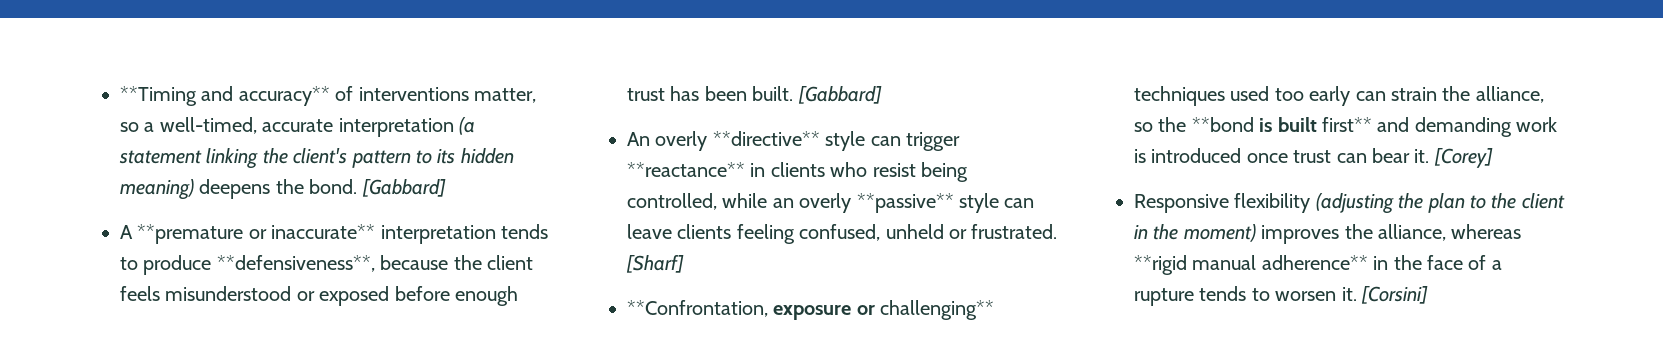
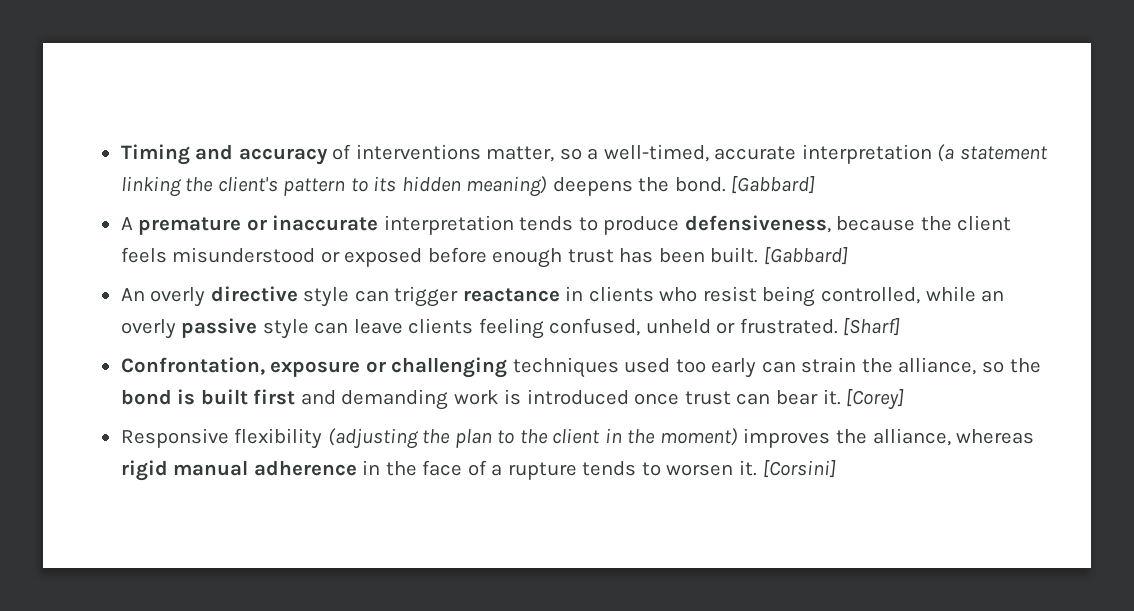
- **Timing and accuracy** of interventions matter, so a well-timed, accurate interpretation (a statement linking the client's pattern to its hidden meaning) deepens the bond.
+ Timing and accuracy of interventions matter, so a well-timed, accurate interpretation (a statement linking the client's pattern to its hidden meaning) deepens the bond.
- A **premature or inaccurate** interpretation tends to produce **defensiveness**, because the client feels misunderstood or exposed before enough trust has been built.
+ A premature or inaccurate interpretation tends to produce defensiveness, because the client feels misunderstood or exposed before enough trust has been built.
- An overly **directive** style can trigger **reactance** in clients who resist being controlled, while an overly **passive** style can leave clients feeling confused, unheld or frustrated.
+ An overly directive style can trigger reactance in clients who resist being controlled, while an overly passive style can leave clients feeling confused, unheld or frustrated.
- **Confrontation, exposure or challenging** techniques used too early can strain the alliance, so the **bond is built first** and demanding work is introduced once trust can bear it.
+ Confrontation, exposure or challenging techniques used too early can strain the alliance, so the bond is built first and demanding work is introduced once trust can bear it.
- Responsive flexibility (adjusting the plan to the client in the moment) improves the alliance, whereas **rigid manual adherence** in the face of a rupture tends to worsen it.
+ Responsive flexibility (adjusting the plan to the client in the moment) improves the alliance, whereas rigid manual adherence in the face of a rupture tends to worsen it.

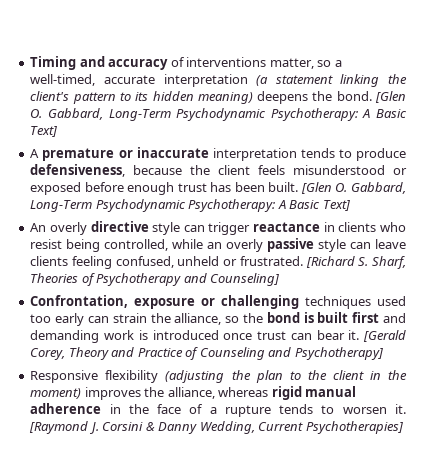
- Timing and accuracy of interventions matter, so a well-timed, accurate interpretation (a statement linking the client's pattern to its hidden meaning) deepens the bond. [Gabbard]
+ Timing and accuracy of interventions matter, so a well-timed, accurate interpretation (a statement linking the client's pattern to its hidden meaning) deepens the bond. [Glen O. Gabbard, Long-Term Psychodynamic Psychotherapy: A Basic Text]
- A premature or inaccurate interpretation tends to produce defensiveness, because the client feels misunderstood or exposed before enough trust has been built. [Gabbard]
+ A premature or inaccurate interpretation tends to produce defensiveness, because the client feels misunderstood or exposed before enough trust has been built. [Glen O. Gabbard, Long-Term Psychodynamic Psychotherapy: A Basic Text]
- [Sharf]
+ [Richard S. Sharf, Theories of Psychotherapy and Counseling]
- [Corey]
+ [Gerald Corey, Theory and Practice of Counseling and Psychotherapy]
- [Corsini]
+ [Raymond J. Corsini & Danny Wedding, Current Psychotherapies]

